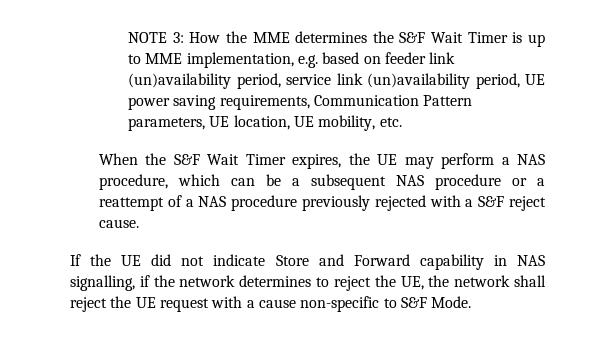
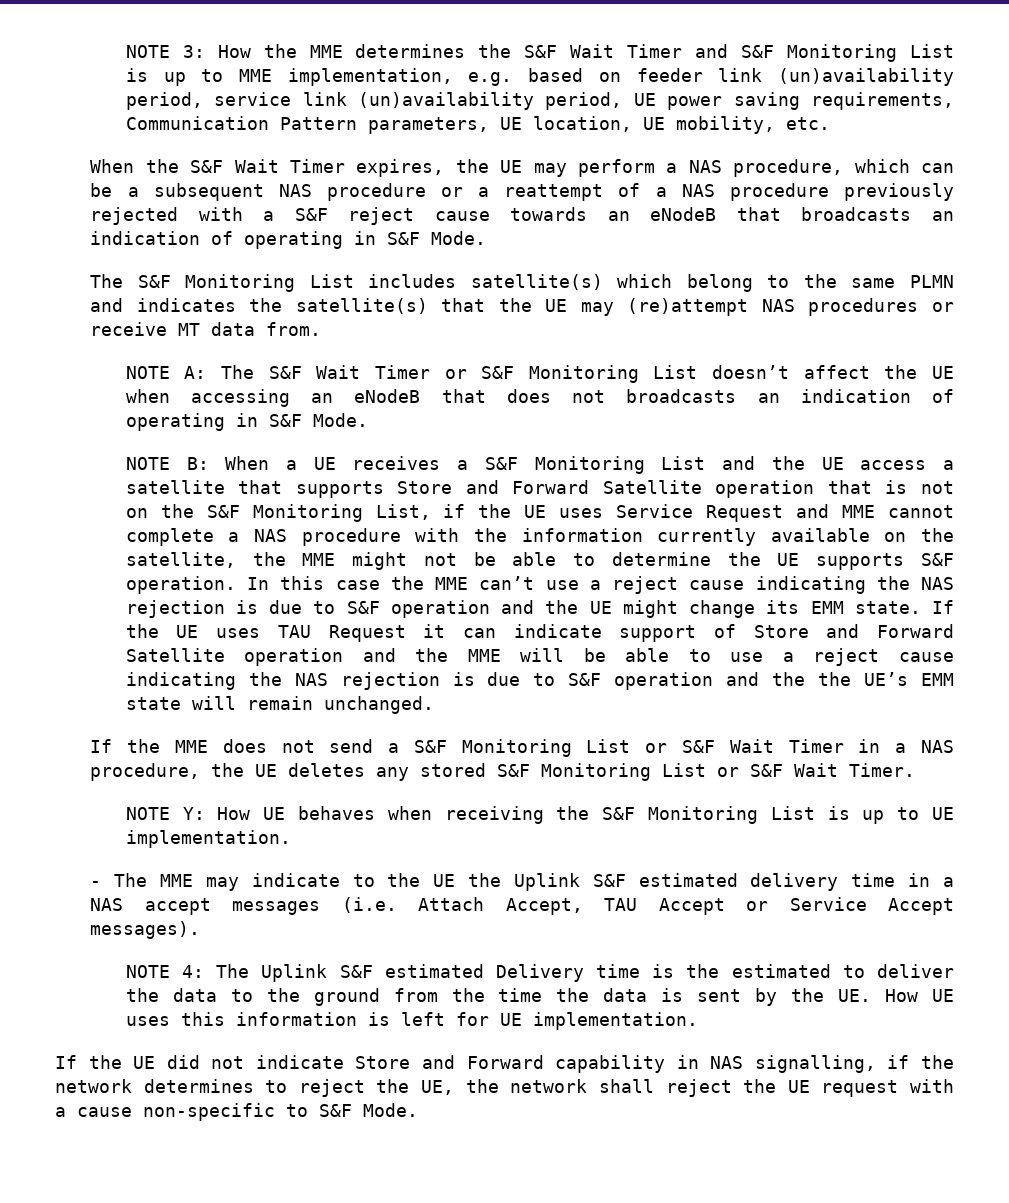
- NOTE 3: How the MME determines the S&F Wait Timer is up to MME implementation, e.g. based on feeder link (un)availability period, service link (un)availability period, UE power saving requirements, Communication Pattern parameters, UE location, UE mobility, etc.
+ NOTE 3: How the MME determines the S&F Wait Timer and S&F Monitoring List is up to MME implementation, e.g. based on feeder link (un)availability period, service link (un)availability period, UE power saving requirements, Communication Pattern parameters, UE location, UE mobility, etc.
- When the S&F Wait Timer expires, the UE may perform a NAS procedure, which can be a subsequent NAS procedure or a reattempt of a NAS procedure previously rejected with a S&F reject cause.
+ When the S&F Wait Timer expires, the UE may perform a NAS procedure, which can be a subsequent NAS procedure or a reattempt of a NAS procedure previously rejected with a S&F reject cause towards an eNodeB that broadcasts an indication of operating in S&F Mode.
+ The S&F Monitoring List includes satellite(s) which belong to the same PLMN and indicates the satellite(s) that the UE may (re)attempt NAS procedures or receive MT data from.
+ NOTE A: The S&F Wait Timer or S&F Monitoring List doesn’t affect the UE when accessing an eNodeB that does not broadcasts an indication of operating in S&F Mode.
+ NOTE B: When a UE receives a S&F Monitoring List and the UE access a satellite that supports Store and Forward Satellite operation that is not on the S&F Monitoring List, if the UE uses Service Request and MME cannot complete a NAS procedure with the information currently available on the satellite, the MME might not be able to determine the UE supports S&F operation. In this case the MME can’t use a reject cause indicating the NAS rejection is due to S&F operation and the UE might change its EMM state. If the UE uses TAU Request it can indicate support of Store and Forward Satellite operation and the MME will be able to use a reject cause indicating the NAS rejection is due to S&F operation and the the UE’s EMM state will remain unchanged.
+ If the MME does not send a S&F Monitoring List or S&F Wait Timer in a NAS procedure, the UE deletes any stored S&F Monitoring List or S&F Wait Timer.
+ NOTE Y: How UE behaves when receiving the S&F Monitoring List is up to UE implementation.
+ - The MME may indicate to the UE the Uplink S&F estimated delivery time in a NAS accept messages (i.e. Attach Accept, TAU Accept or Service Accept messages).
+ NOTE 4: The Uplink S&F estimated Delivery time is the estimated to deliver the data to the ground from the time the data is sent by the UE. How UE uses this information is left for UE implementation.

